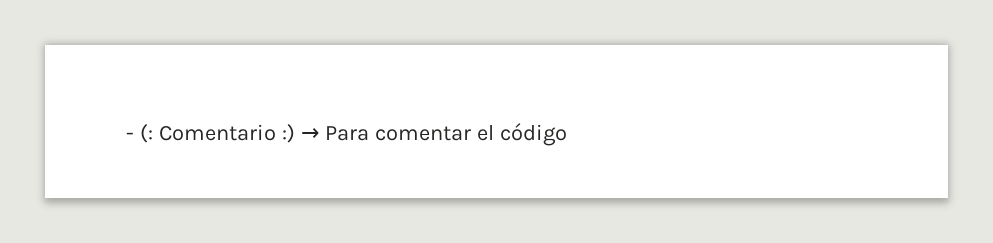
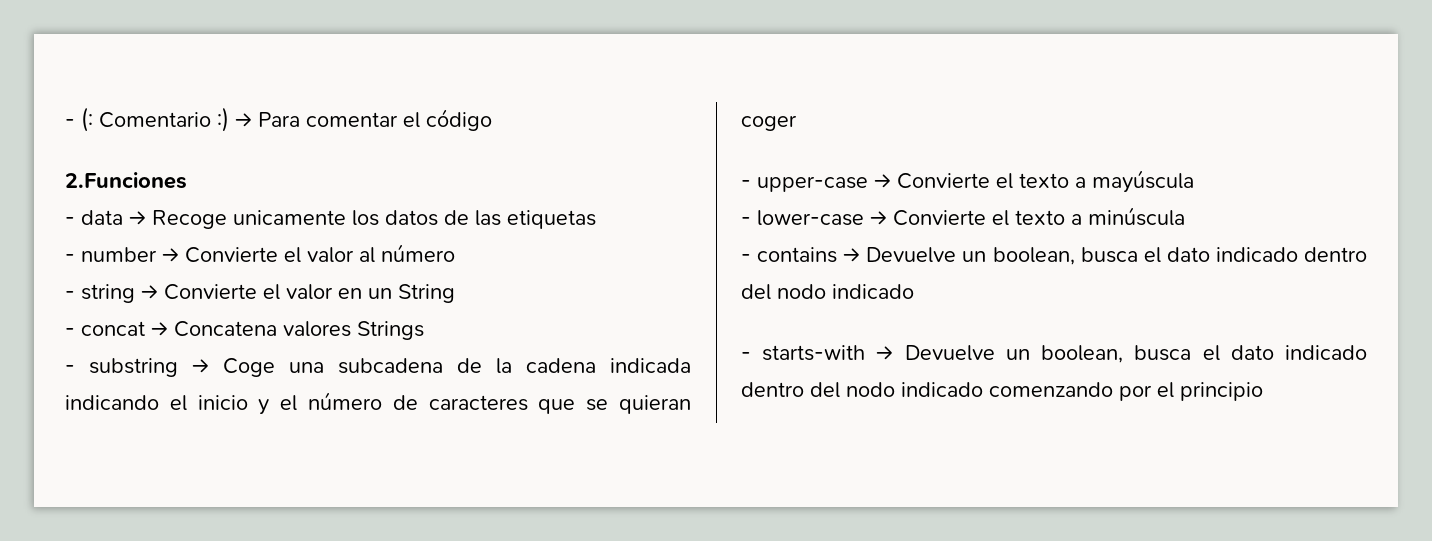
+ 2.Funciones
+ - data → Recoge unicamente los datos de las etiquetas
+ - number → Convierte el valor al número
+ - string → Convierte el valor en un String
+ - concat → Concatena valores Strings
+ - substring → Coge una subcadena de la cadena indicada indicando el inicio y el número de caracteres que se quieran coger
+ - upper-case → Convierte el texto a mayúscula
+ - lower-case → Convierte el texto a minúscula
+ - contains → Devuelve un boolean, busca el dato indicado dentro del nodo indicado
+ - starts-with → Devuelve un boolean, busca el dato indicado dentro del nodo indicado comenzando por el principio

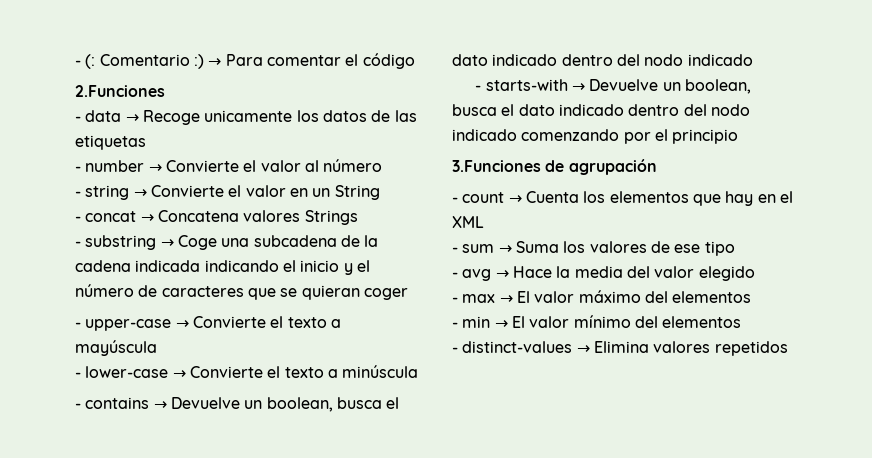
+ 3.Funciones de agrupación
+ - count → Cuenta los elementos que hay en el XML
+ - sum → Suma los valores de ese tipo
+ - avg → Hace la media del valor elegido
+ - max → El valor máximo del elementos
+ - min → El valor mínimo del elementos
+ - distinct-values → Elimina valores repetidos

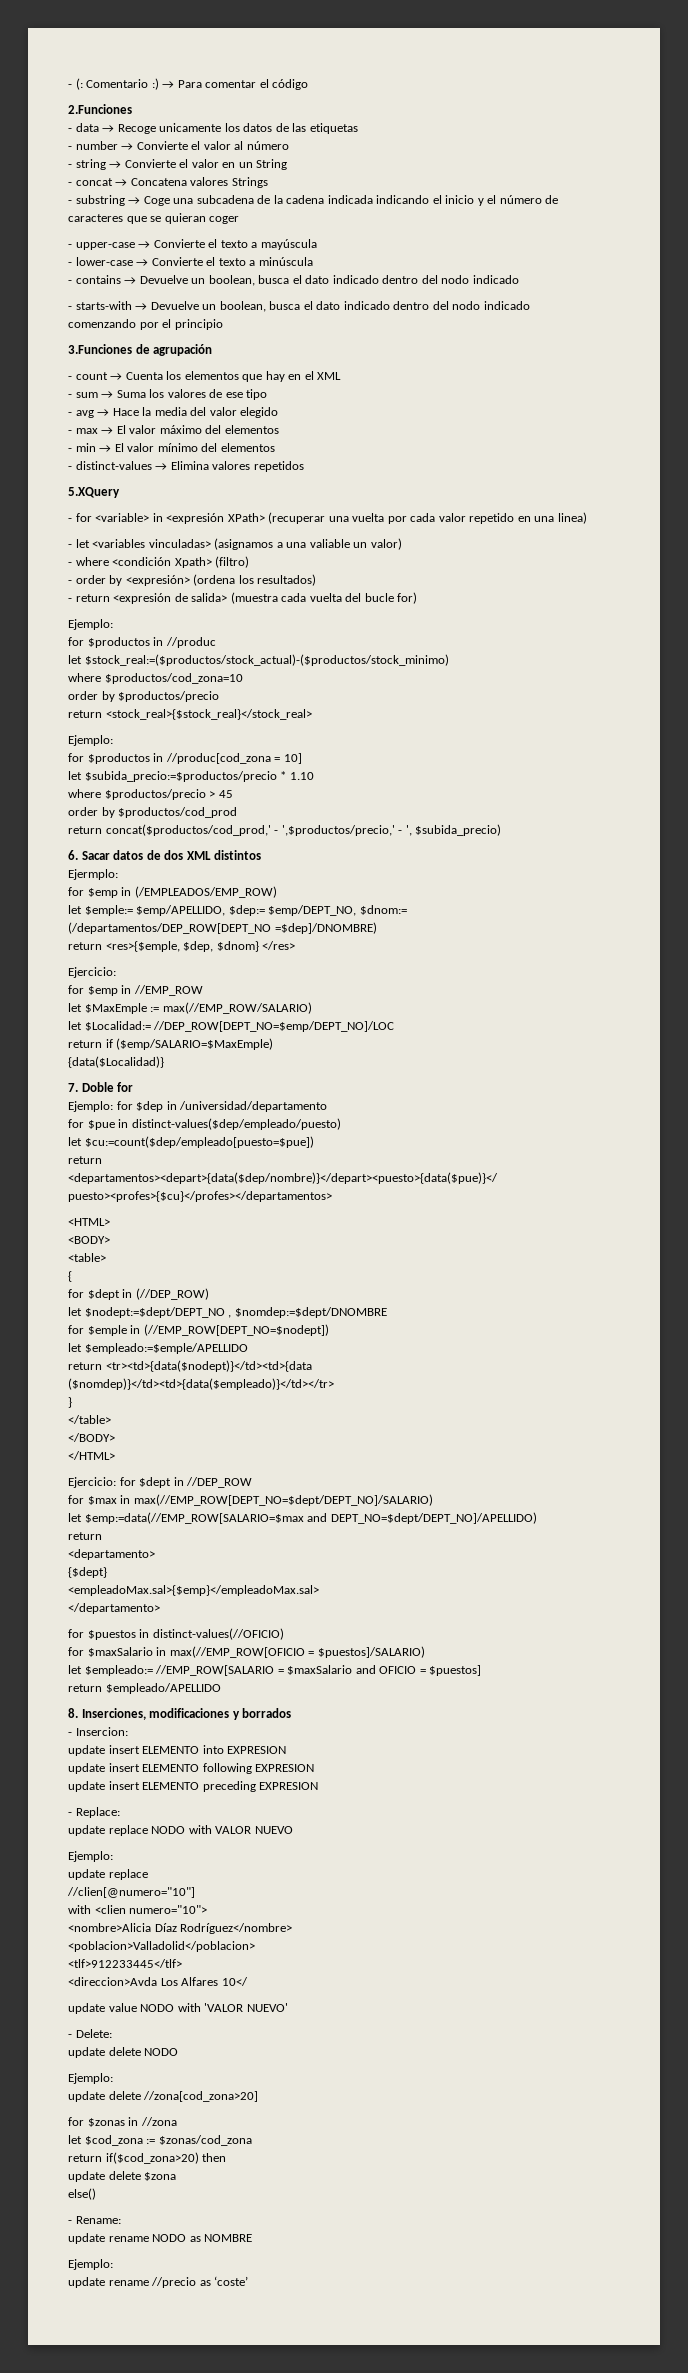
+ 5.XQuery
+ - for <variable> in <expresión XPath> (recuperar una vuelta por cada valor repetido en una linea)
+ - let <variables vinculadas> (asignamos a una valiable un valor)
+ - where <condición Xpath> (filtro)
+ - order by <expresión> (ordena los resultados)
+ - return <expresión de salida> (muestra cada vuelta del bucle for)
+ Ejemplo:
+ for $productos in //produc
+ let $stock_real:=($productos/stock_actual)-($productos/stock_minimo)
+ where $productos/cod_zona=10
+ order by $productos/precio
+ return <stock_real>{$stock_real}</stock_real>
+ Ejemplo:
+ for $productos in //produc[cod_zona = 10]
+ let $subida_precio:=$productos/precio * 1.10
+ where $productos/precio > 45
+ order by $productos/cod_prod
+ return concat($productos/cod_prod,' - ',$productos/precio,' - ', $subida_precio)
+ 6. Sacar datos de dos XML distintos
+ Ejermplo:
+ for $emp in (/EMPLEADOS/EMP_ROW)
+ let $emple:= $emp/APELLIDO, $dep:= $emp/DEPT_NO, $dnom:= (/departamentos/DEP_ROW[DEPT_NO =$dep]/DNOMBRE)
+ return <res>{$emple, $dep, $dnom} </res>
+ Ejercicio:
+ for $emp in //EMP_ROW
+ let $MaxEmple := max(//EMP_ROW/SALARIO)
+ let $Localidad:= //DEP_ROW[DEPT_NO=$emp/DEPT_NO]/LOC
+ return if ($emp/SALARIO=$MaxEmple)
+ {data($Localidad)}
+ 7. Doble for
+ Ejemplo: for $dep in /universidad/departamento
+ for $pue in distinct-values($dep/empleado/puesto)
+ let $cu:=count($dep/empleado[puesto=$pue])
+ return
+ <departamentos><depart>{data($dep/nombre)}</depart><puesto>{data($pue)}</ puesto><profes>{$cu}</profes></departamentos>
+ <HTML>
+ <BODY>
+ <table>
+ {
+ for $dept in (//DEP_ROW)
+ let $nodept:=$dept/DEPT_NO , $nomdep:=$dept/DNOMBRE
+ for $emple in (//EMP_ROW[DEPT_NO=$nodept])
+ let $empleado:=$emple/APELLIDO
+ return <tr><td>{data($nodept)}</td><td>{data
+ ($nomdep)}</td><td>{data($empleado)}</td></tr>
+ }
+ </table>
+ </BODY>
+ </HTML>
+ Ejercicio: for $dept in //DEP_ROW
+ for $max in max(//EMP_ROW[DEPT_NO=$dept/DEPT_NO]/SALARIO)
+ let $emp:=data(//EMP_ROW[SALARIO=$max and DEPT_NO=$dept/DEPT_NO]/APELLIDO)
+ return
+ <departamento>
+ {$dept}
+ <empleadoMax.sal>{$emp}</empleadoMax.sal>
+ </departamento>
+ for $puestos in distinct-values(//OFICIO)
+ for $maxSalario in max(//EMP_ROW[OFICIO = $puestos]/SALARIO)
+ let $empleado:= //EMP_ROW[SALARIO = $maxSalario and OFICIO = $puestos]
+ return $empleado/APELLIDO
+ 8. Inserciones, modificaciones y borrados
+ - Insercion:
+ update insert ELEMENTO into EXPRESION
+ update insert ELEMENTO following EXPRESION
+ update insert ELEMENTO preceding EXPRESION
+ - Replace:
+ update replace NODO with VALOR NUEVO
+ Ejemplo:
+ update replace
+ //clien[@numero="10"]
+ with <clien numero="10">
+ <nombre>Alicia Díaz Rodríguez</nombre>
+ <poblacion>Valladolid</poblacion>
+ <tlf>912233445</tlf>
+ <direccion>Avda Los Alfares 10</
+ update value NODO with 'VALOR NUEVO'
+ - Delete:
+ update delete NODO
+ Ejemplo:
+ update delete //zona[cod_zona>20]
+ for $zonas in //zona
+ let $cod_zona := $zonas/cod_zona
+ return if($cod_zona>20) then
+ update delete $zona
+ else()
+ - Rename:
+ update rename NODO as NOMBRE
+ Ejemplo:
+ update rename //precio as ‘coste’

